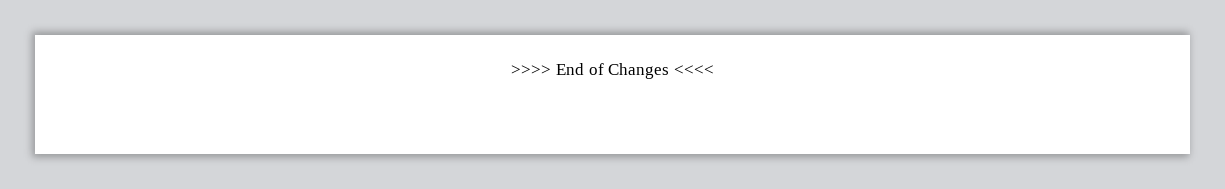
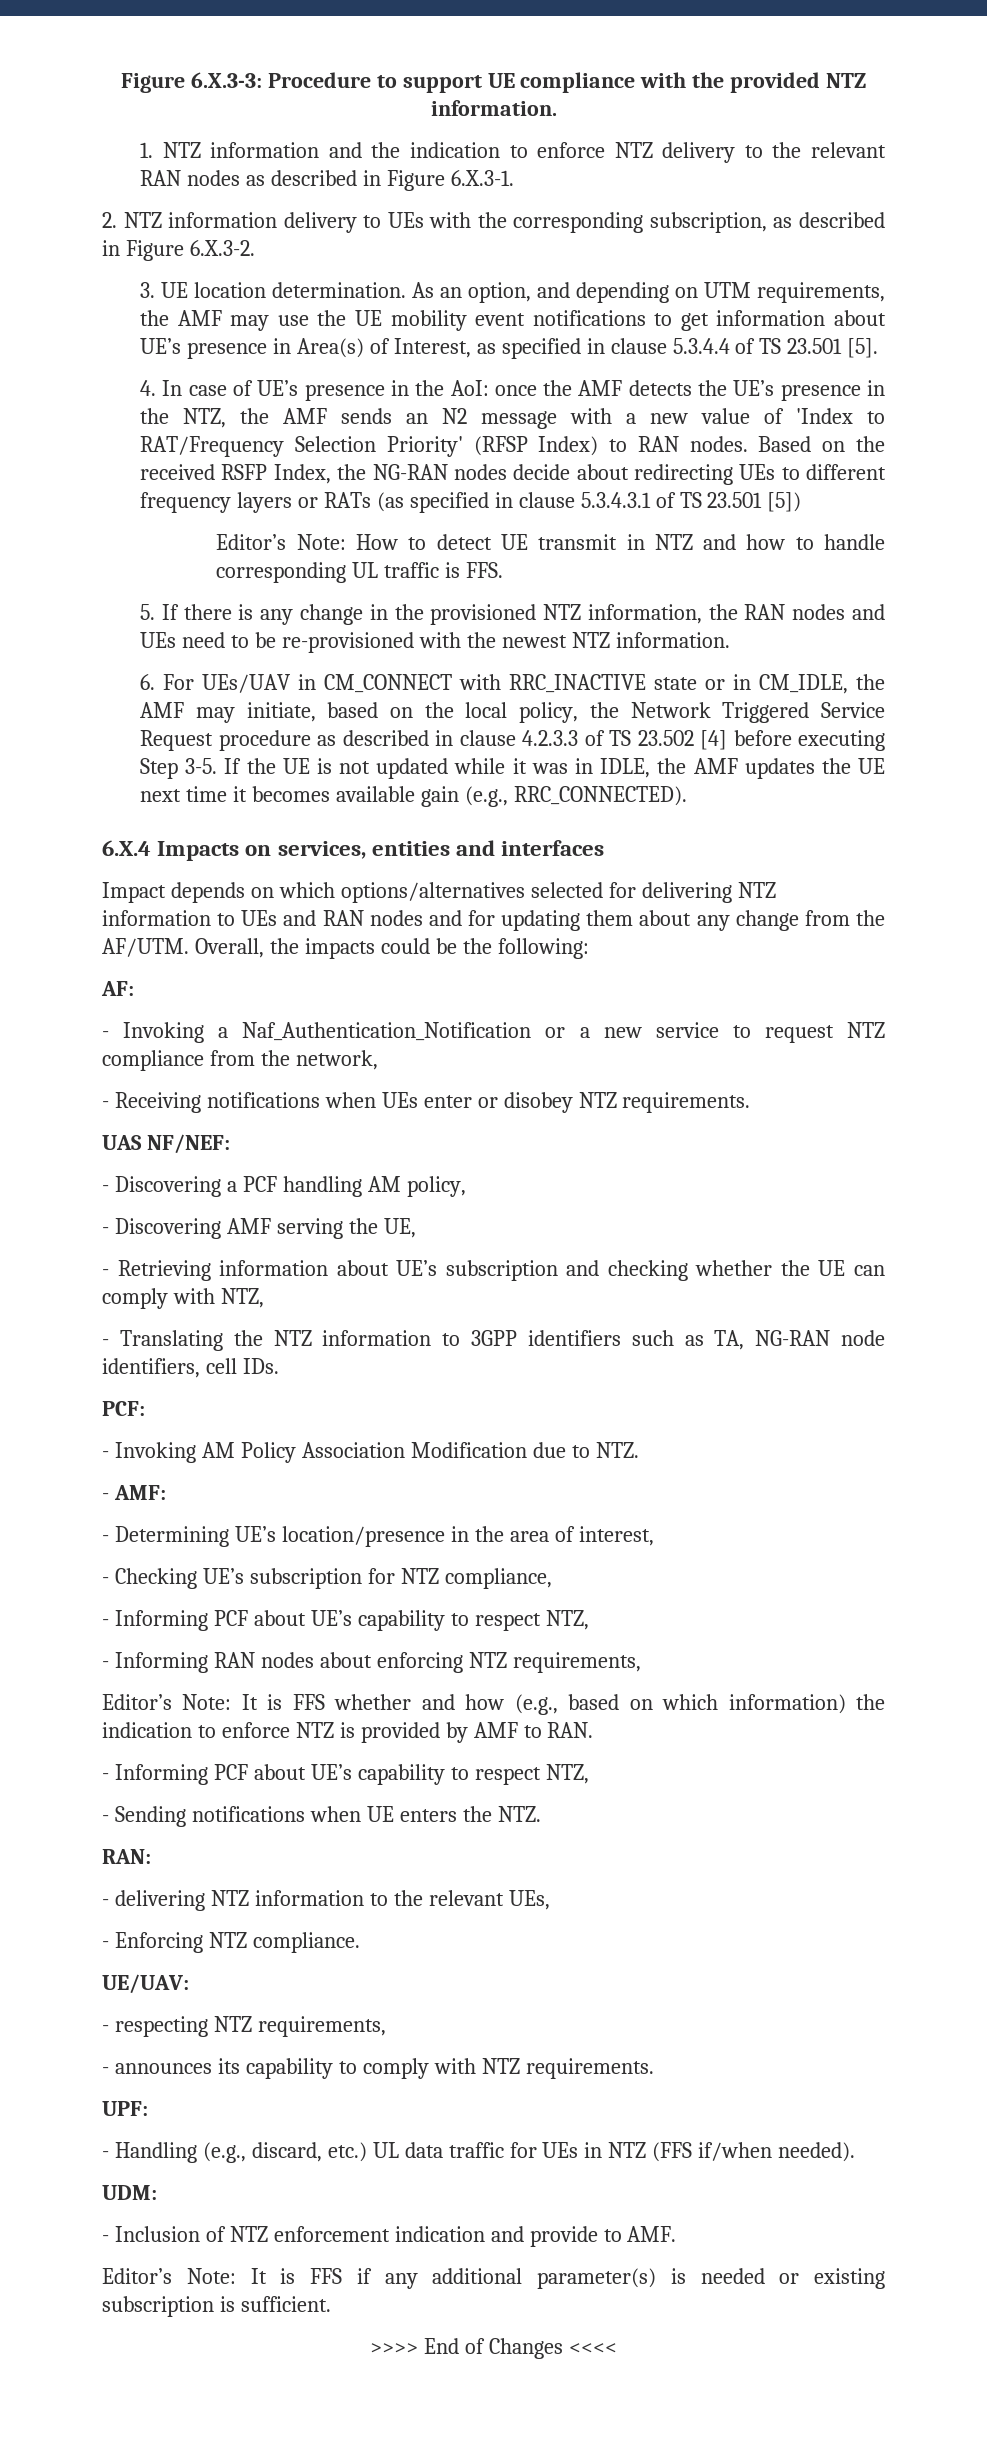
+ Figure 6.X.3-3: Procedure to support UE compliance with the provided NTZ information.
+ 1. NTZ information and the indication to enforce NTZ delivery to the relevant RAN nodes as described in Figure 6.X.3-1.
+ 2. NTZ information delivery to UEs with the corresponding subscription, as described in Figure 6.X.3-2.
+ 3. UE location determination. As an option, and depending on UTM requirements, the AMF may use the UE mobility event notifications to get information about UE’s presence in Area(s) of Interest, as specified in clause 5.3.4.4 of TS 23.501 [5].
+ 4. In case of UE’s presence in the AoI: once the AMF detects the UE’s presence in the NTZ, the AMF sends an N2 message with a new value of 'Index to RAT/Frequency Selection Priority' (RFSP Index) to RAN nodes. Based on the received RSFP Index, the NG-RAN nodes decide about redirecting UEs to different frequency layers or RATs (as specified in clause 5.3.4.3.1 of TS 23.501 [5])
+ Editor’s Note: How to detect UE transmit in NTZ and how to handle corresponding UL traffic is FFS.
+ 5. If there is any change in the provisioned NTZ information, the RAN nodes and UEs need to be re-provisioned with the newest NTZ information.
+ 6. For UEs/UAV in CM_CONNECT with RRC_INACTIVE state or in CM_IDLE, the AMF may initiate, based on the local policy, the Network Triggered Service Request procedure as described in clause 4.2.3.3 of TS 23.502 [4] before executing Step 3-5. If the UE is not updated while it was in IDLE, the AMF updates the UE next time it becomes available gain (e.g., RRC_CONNECTED).
+ 6.X.4 Impacts on services, entities and interfaces
+ Impact depends on which options/alternatives selected for delivering NTZ information to UEs and RAN nodes and for updating them about any change from the AF/UTM. Overall, the impacts could be the following:
+ AF:
+ - Invoking a Naf_Authentication_Notification or a new service to request NTZ compliance from the network,
+ - Receiving notifications when UEs enter or disobey NTZ requirements.
+ UAS NF/NEF:
+ - Discovering a PCF handling AM policy,
+ - Discovering AMF serving the UE,
+ - Retrieving information about UE’s subscription and checking whether the UE can comply with NTZ,
+ - Translating the NTZ information to 3GPP identifiers such as TA, NG-RAN node identifiers, cell IDs.
+ PCF:
+ - Invoking AM Policy Association Modification due to NTZ.
+ - AMF:
+ - Determining UE’s location/presence in the area of interest,
+ - Checking UE’s subscription for NTZ compliance,
+ - Informing PCF about UE’s capability to respect NTZ,
+ - Informing RAN nodes about enforcing NTZ requirements,
+ Editor’s Note: It is FFS whether and how (e.g., based on which information) the indication to enforce NTZ is provided by AMF to RAN.
+ - Informing PCF about UE’s capability to respect NTZ,
+ - Sending notifications when UE enters the NTZ.
+ RAN:
+ - delivering NTZ information to the relevant UEs,
+ - Enforcing NTZ compliance.
+ UE/UAV:
+ - respecting NTZ requirements,
+ - announces its capability to comply with NTZ requirements.
+ UPF:
+ - Handling (e.g., discard, etc.) UL data traffic for UEs in NTZ (FFS if/when needed).
+ UDM:
+ - Inclusion of NTZ enforcement indication and provide to AMF.
+ Editor’s Note: It is FFS if any additional parameter(s) is needed or existing subscription is sufficient.

